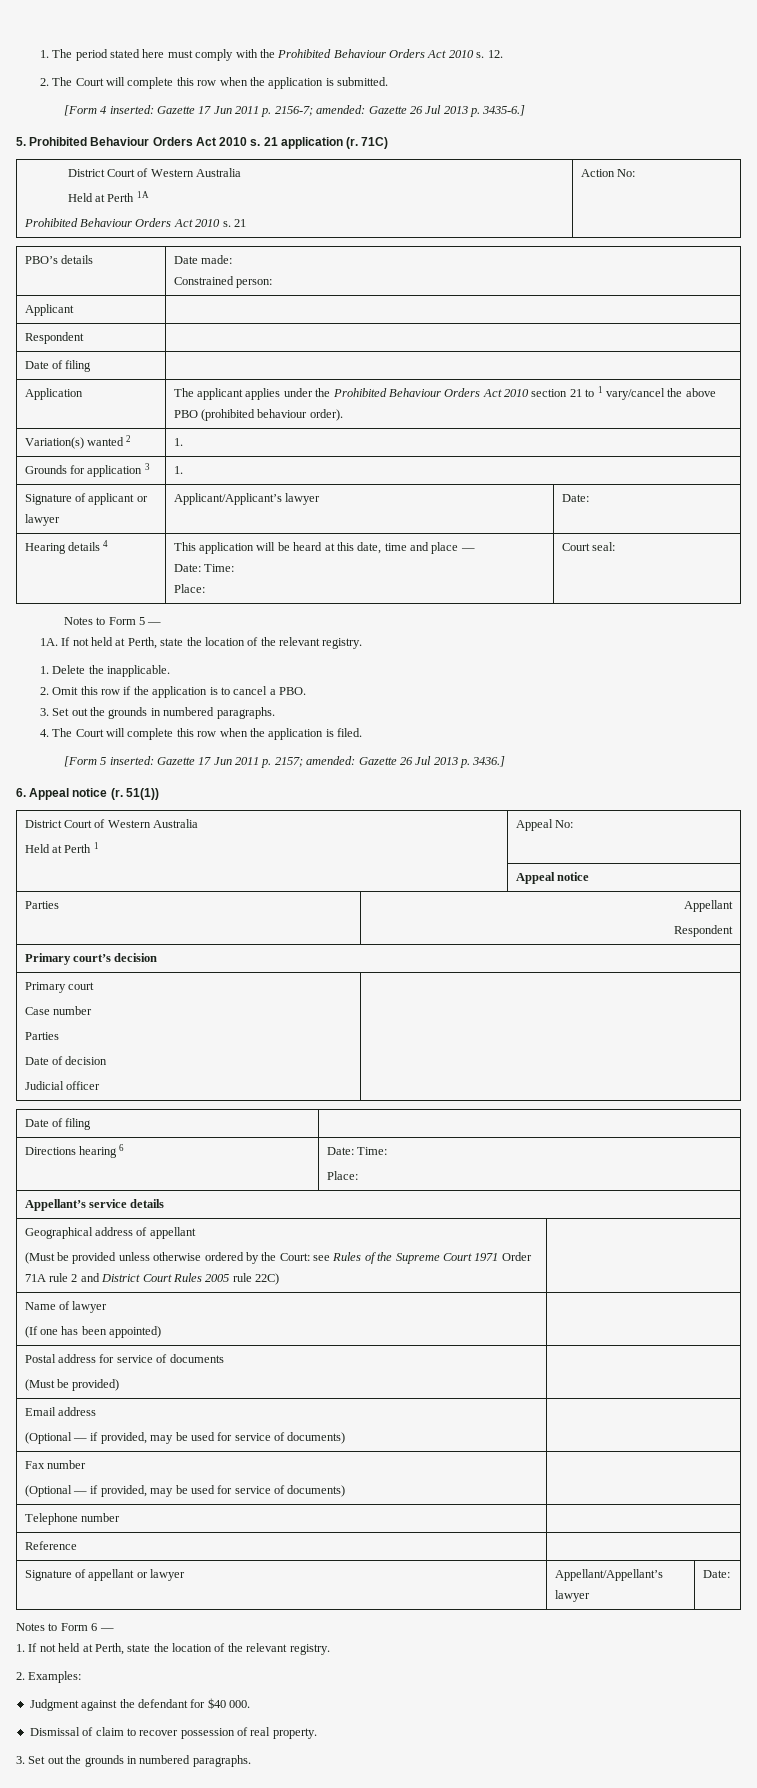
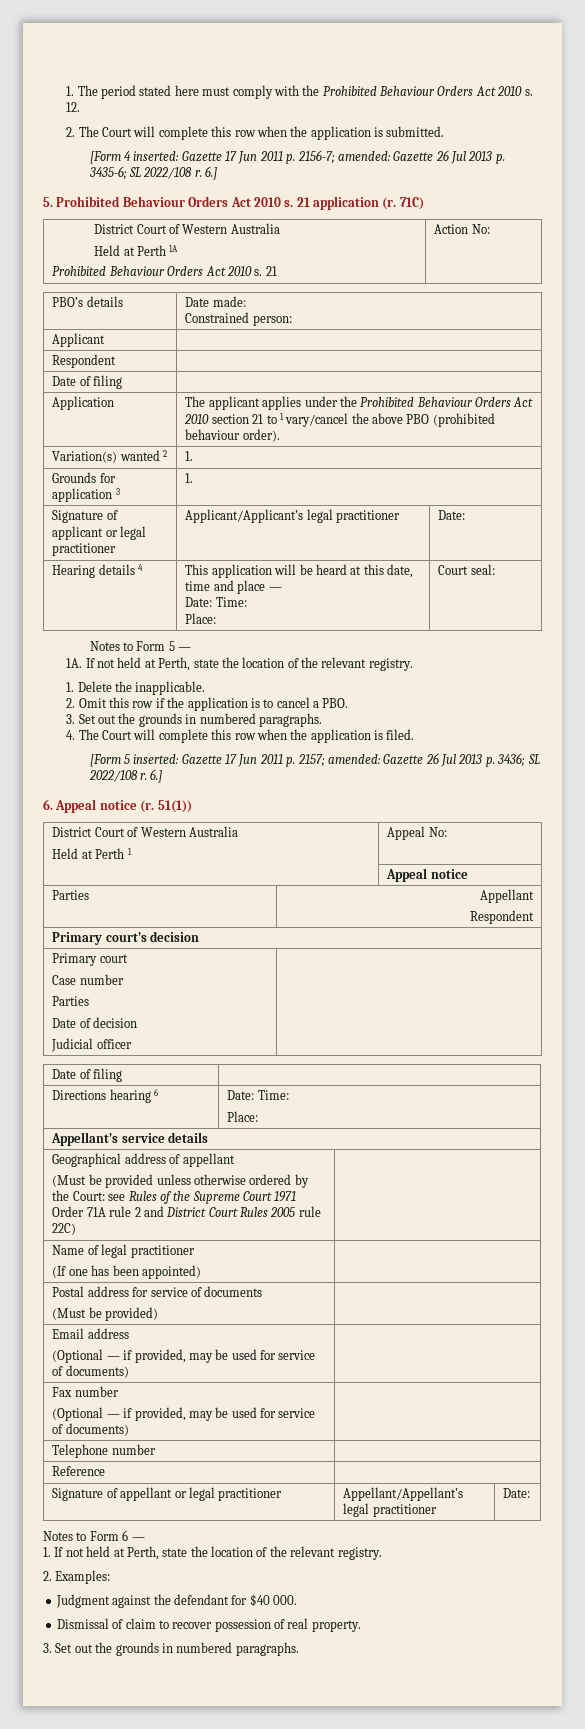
- [Form 4 inserted: Gazette 17 Jun 2011 p. 2156-7; amended: Gazette 26 Jul 2013 p. 3435-6.]
+ [Form 4 inserted: Gazette 17 Jun 2011 p. 2156-7; amended: Gazette 26 Jul 2013 p. 3435-6; SL 2022/108 r. 6.]
- Signature of applicant or lawyer | Applicant/Applicant’s lawyer | Date:
+ Signature of applicant or legal practitioner | Applicant/Applicant’s legal practitioner | Date:
- [Form 5 inserted: Gazette 17 Jun 2011 p. 2157; amended: Gazette 26 Jul 2013 p. 3436.]
+ [Form 5 inserted: Gazette 17 Jun 2011 p. 2157; amended: Gazette 26 Jul 2013 p. 3436; SL 2022/108 r. 6.]
- Name of lawyer
+ Name of legal practitioner
- Signature of appellant or lawyer | Appellant/Appellant’s lawyer | Date:
+ Signature of appellant or legal practitioner | Appellant/Appellant’s legal practitioner | Date:

